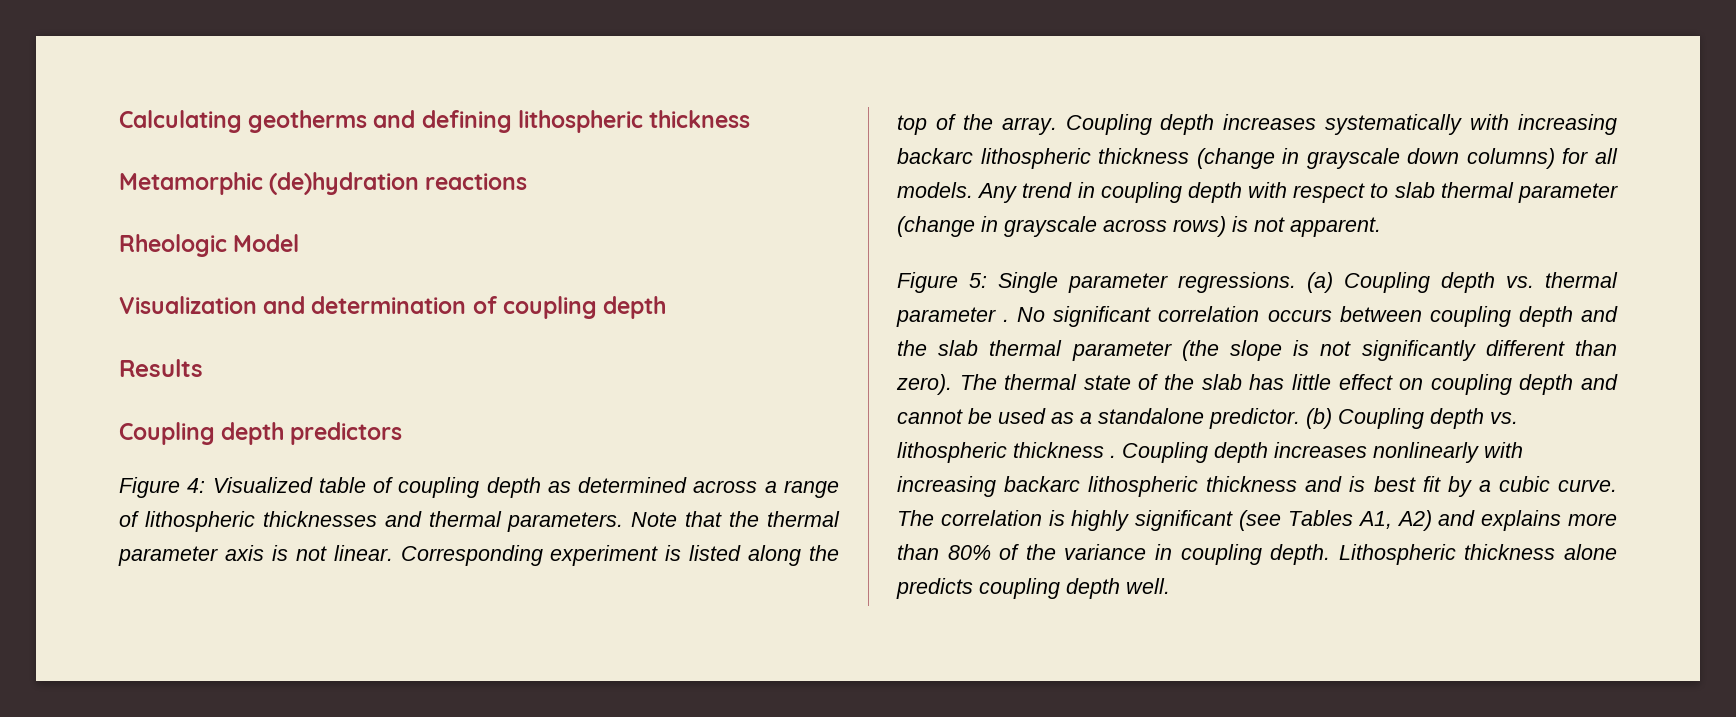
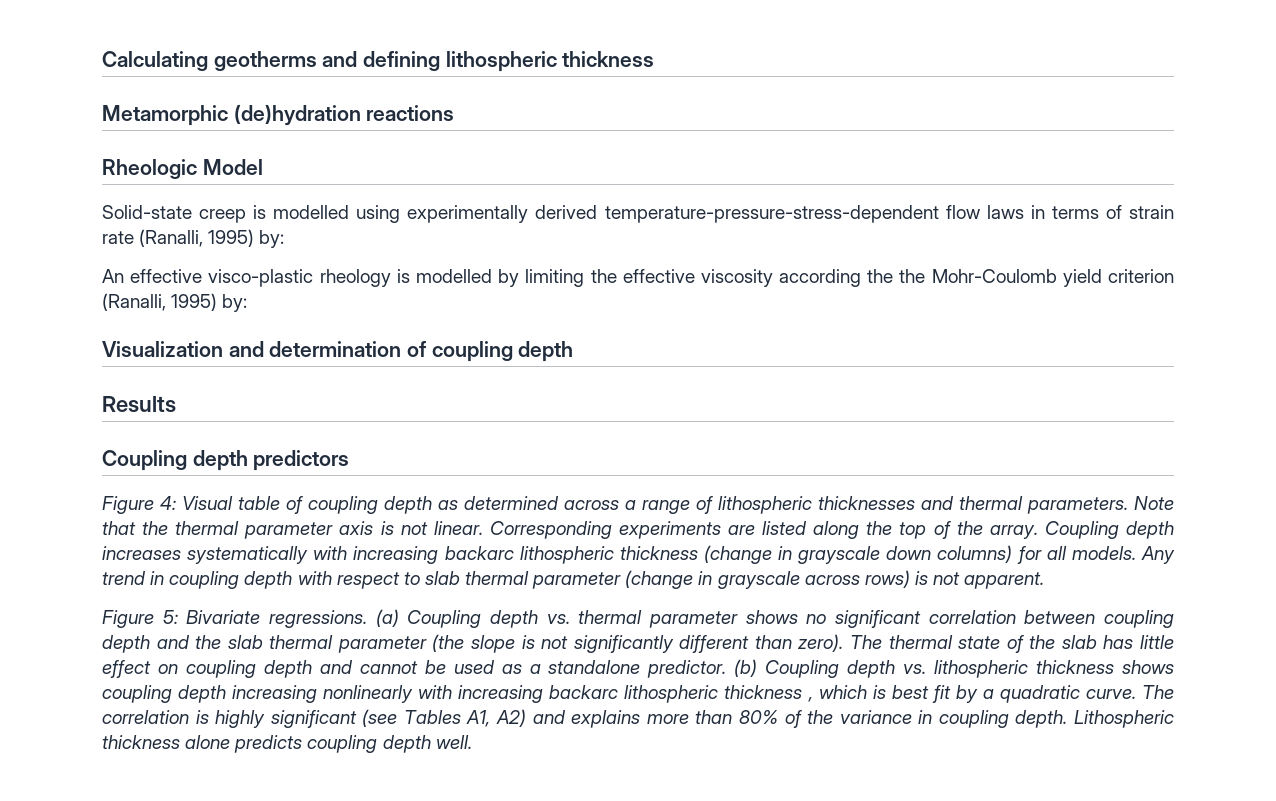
+ Solid-state creep is modelled using experimentally derived temperature-pressure-stress-dependent flow laws in terms of strain rate (Ranalli, 1995) by:
+ An effective visco-plastic rheology is modelled by limiting the effective viscosity according the the Mohr-Coulomb yield criterion (Ranalli, 1995) by:
- Figure 4: Visualized table of coupling depth as determined across a range of lithospheric thicknesses and thermal parameters.
+ Figure 4: Visual table of coupling depth as determined across a range of lithospheric thicknesses and thermal parameters.
- Corresponding experiment is listed along the top of the array.
+ Corresponding experiments are listed along the top of the array.
- Figure 5: Single parameter regressions.
+ Figure 5: Bivariate regressions.
- (a) Coupling depth vs. thermal parameter . No significant correlation occurs between coupling depth and the slab thermal parameter (the slope is not significantly different than zero).
+ (a) Coupling depth vs. thermal parameter shows no significant correlation between coupling depth and the slab thermal parameter (the slope is not significantly different than zero).
- (b) Coupling depth vs. lithospheric thickness . Coupling depth increases nonlinearly with increasing backarc lithospheric thickness and is best fit by a cubic curve.
+ (b) Coupling depth vs. lithospheric thickness shows coupling depth increasing nonlinearly with increasing backarc lithospheric thickness , which is best fit by a quadratic curve.

